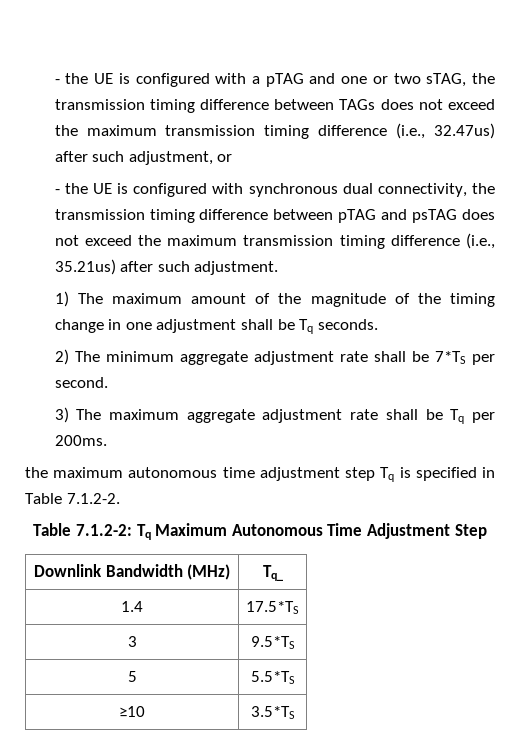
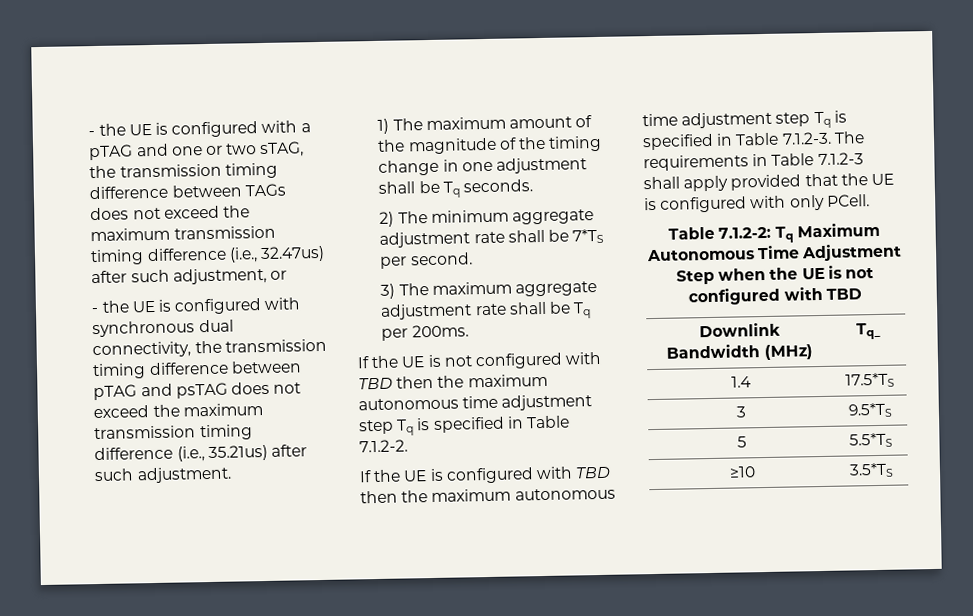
- the maximum autonomous time adjustment step Tq is specified in Table 7.1.2-2.
+ If the UE is not configured with TBD then the maximum autonomous time adjustment step Tq is specified in Table 7.1.2-2.
+ If the UE is configured with TBD then the maximum autonomous time adjustment step Tq is specified in Table 7.1.2-3. The requirements in Table 7.1.2-3 shall apply provided that the UE is configured with only PCell.
- Table 7.1.2-2: Tq Maximum Autonomous Time Adjustment Step
+ Table 7.1.2-2: Tq Maximum Autonomous Time Adjustment Step when the UE is not configured with TBD

